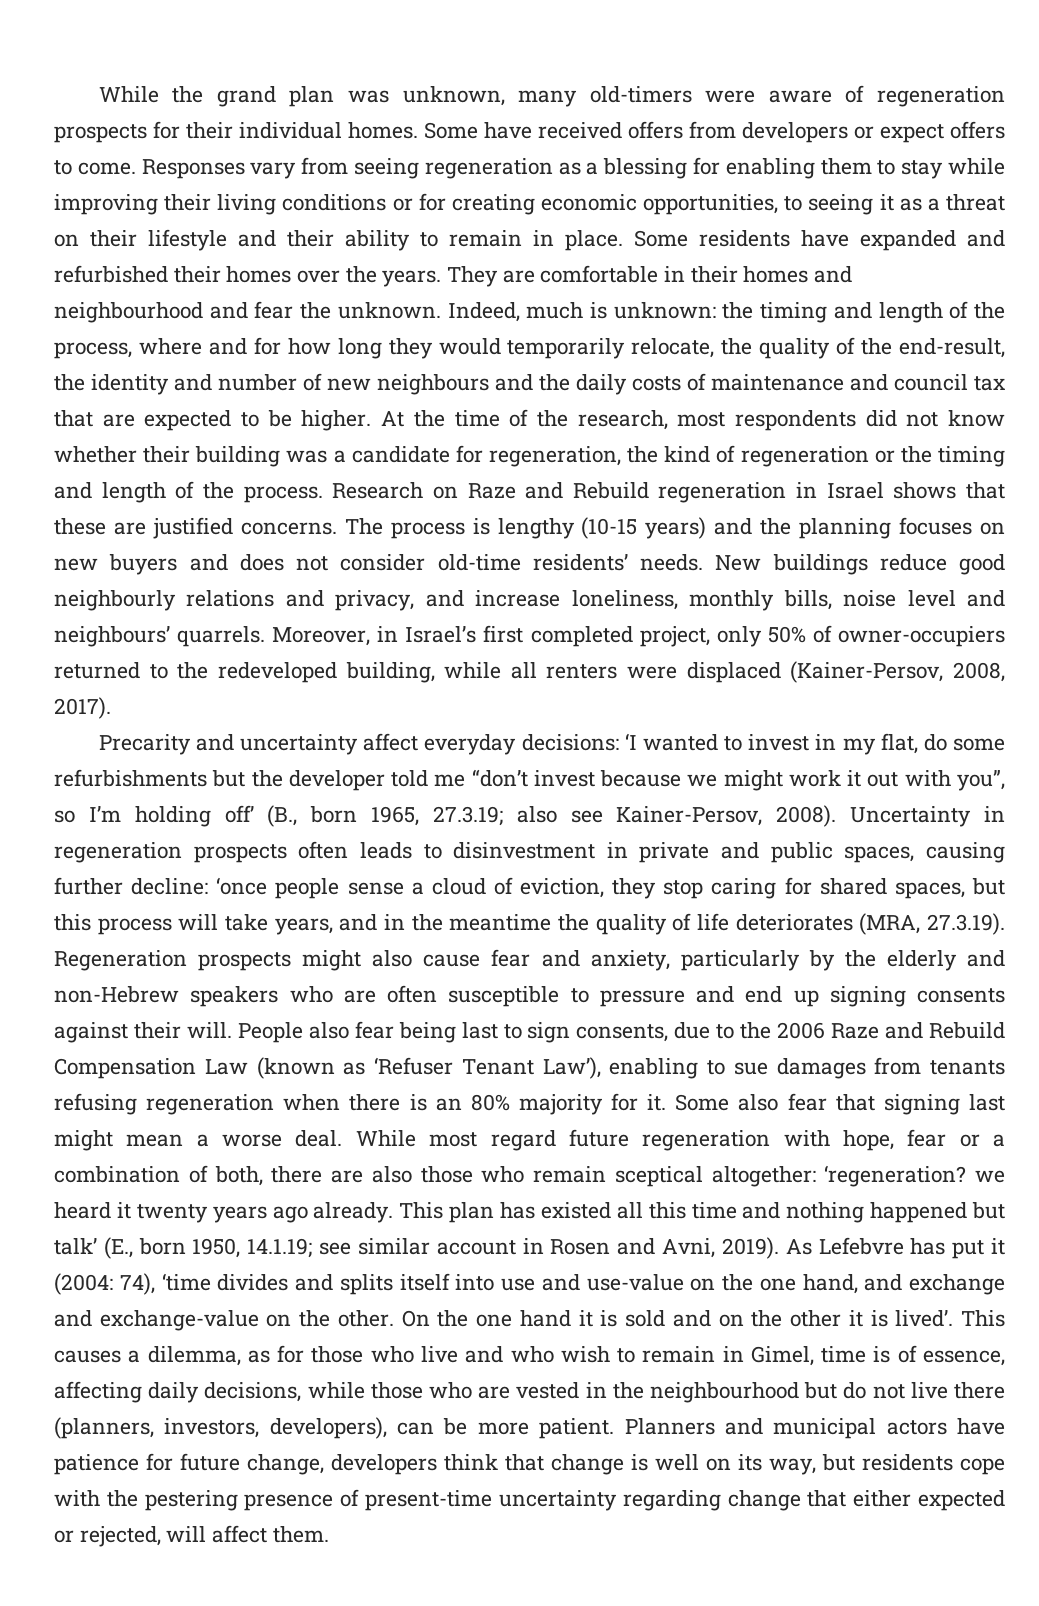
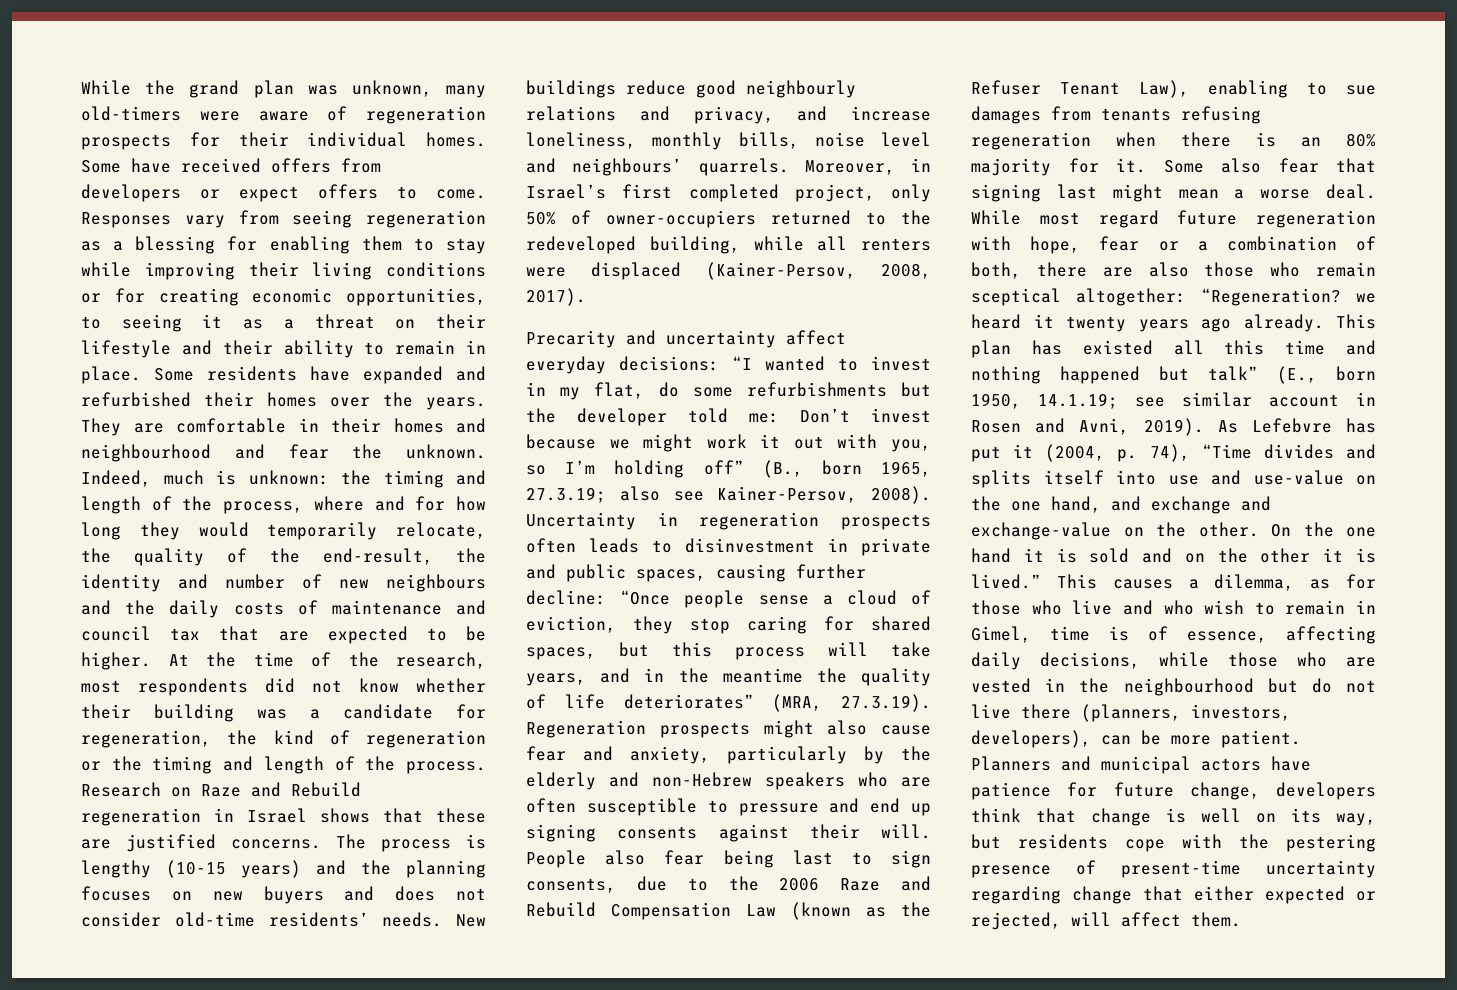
- Precarity and uncertainty affect everyday decisions: ‘I wanted to invest in my flat, do some refurbishments but the developer told me “don’t invest because we might work it out with you”, so I’m holding off’ (B., born 1965, 27.3.19; also see Kainer-Persov, 2008).
+ Precarity and uncertainty affect everyday decisions: “I wanted to invest in my flat, do some refurbishments but the developer told me: Don’t invest because we might work it out with you, so I’m holding off” (B., born 1965, 27.3.19; also see Kainer-Persov, 2008).
- ‘once people sense a cloud of eviction, they stop caring for shared spaces, but this process will take years, and in the meantime the quality of life deteriorates (MRA, 27.3.19). Regeneration prospects might also cause fear and anxiety, particularly by the elderly and non-Hebrew speakers who are often susceptible to pressure and end up signing consents against their will.
+ “Once people sense a cloud of eviction, they stop caring for shared spaces, but this process will take years, and in the meantime the quality of life deteriorates” (MRA, 27.3.19). Regeneration prospects might also cause fear and anxiety, particularly by the elderly and non-Hebrew speakers who are often susceptible to pressure and end up signing consents against their will.
- People also fear being last to sign consents, due to the 2006 Raze and Rebuild Compensation Law (known as ‘Refuser Tenant Law’), enabling to sue damages from tenants refusing regeneration when there is an 80% majority for it.
+ People also fear being last to sign consents, due to the 2006 Raze and Rebuild Compensation Law (known as the Refuser Tenant Law), enabling to sue damages from tenants refusing regeneration when there is an 80% majority for it.
- While most regard future regeneration with hope, fear or a combination of both, there are also those who remain sceptical altogether: ‘regeneration? we heard it twenty years ago already.
+ While most regard future regeneration with hope, fear or a combination of both, there are also those who remain sceptical altogether: “Regeneration? we heard it twenty years ago already.
- This plan has existed all this time and nothing happened but talk’ (E., born 1950, 14.1.19; see similar account in Rosen and Avni, 2019).
+ This plan has existed all this time and nothing happened but talk” (E., born 1950, 14.1.19; see similar account in Rosen and Avni, 2019).
- As Lefebvre has put it (2004: 74), ‘time divides and splits itself into use and use-value on the one hand, and exchange and exchange-value on the other.
+ As Lefebvre has put it (2004, p. 74), “Time divides and splits itself into use and use-value on the one hand, and exchange and exchange-value on the other.
- On the one hand it is sold and on the other it is lived’.
+ On the one hand it is sold and on the other it is lived.”

